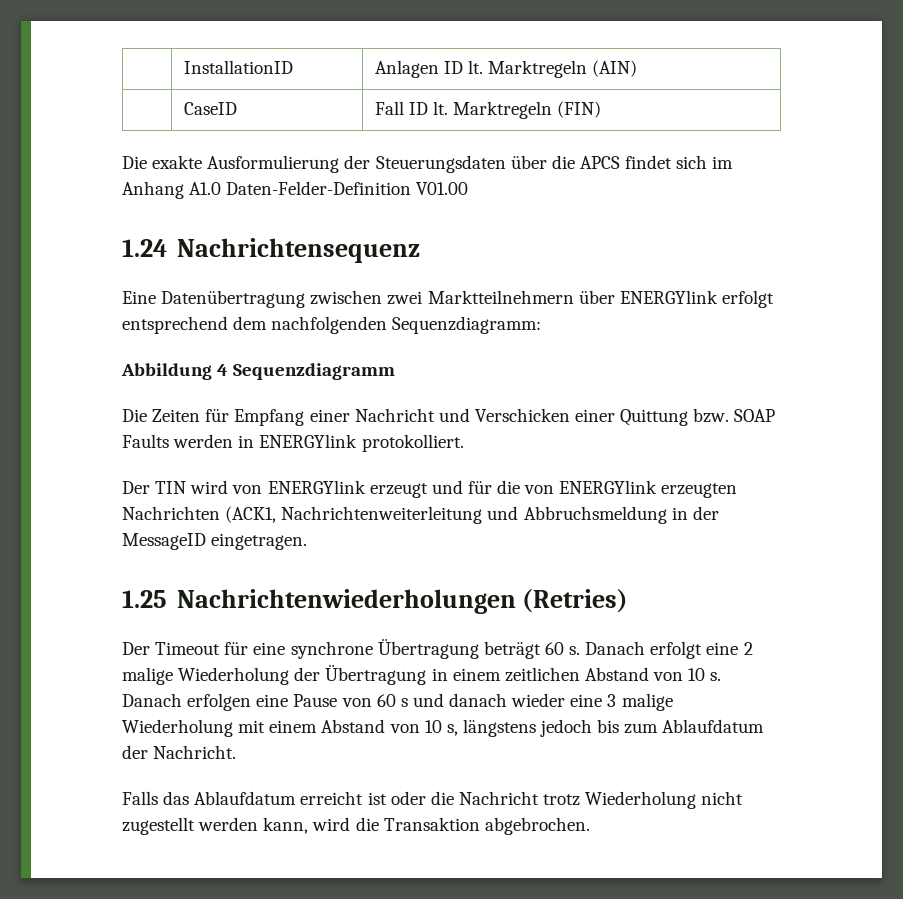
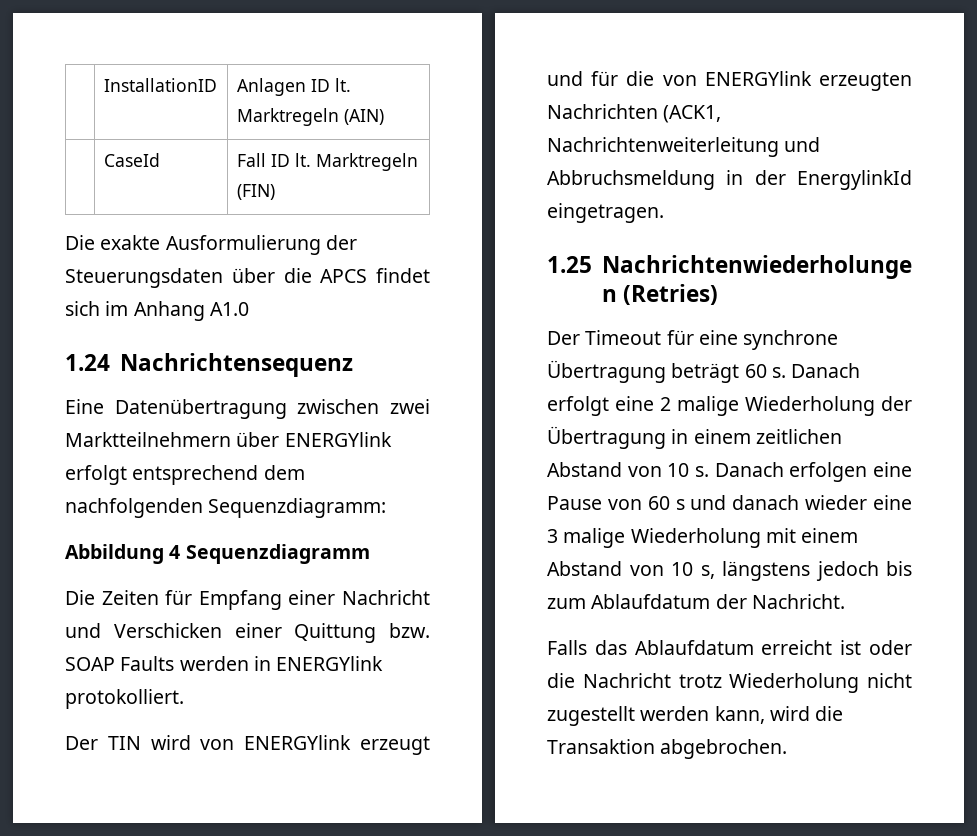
- | CaseID | Fall ID lt. Marktregeln (FIN)
+ | CaseId | Fall ID lt. Marktregeln (FIN)
- Die exakte Ausformulierung der Steuerungsdaten über die APCS findet sich im Anhang A1.0 Daten-Felder-Definition V01.00
+ Die exakte Ausformulierung der Steuerungsdaten über die APCS findet sich im Anhang A1.0
- Der TIN wird von ENERGYlink erzeugt und für die von ENERGYlink erzeugten Nachrichten (ACK1, Nachrichtenweiterleitung und Abbruchsmeldung in der MessageID eingetragen.
+ Der TIN wird von ENERGYlink erzeugt und für die von ENERGYlink erzeugten Nachrichten (ACK1, Nachrichtenweiterleitung und Abbruchsmeldung in der EnergylinkId eingetragen.

